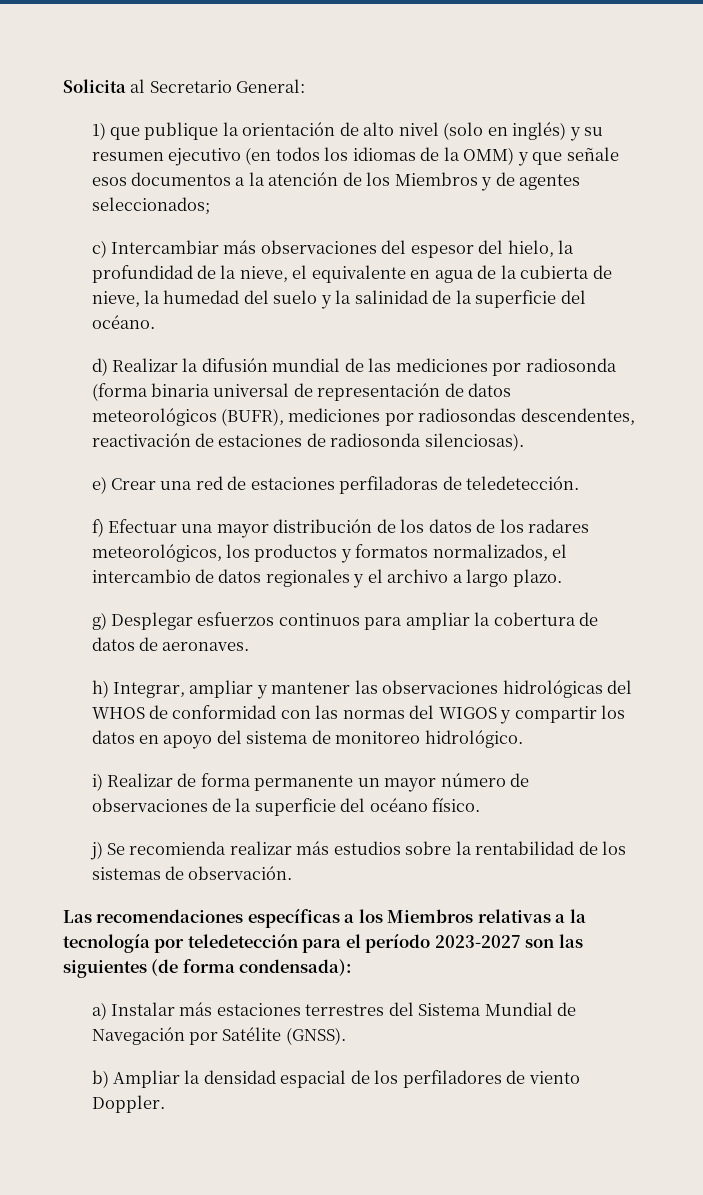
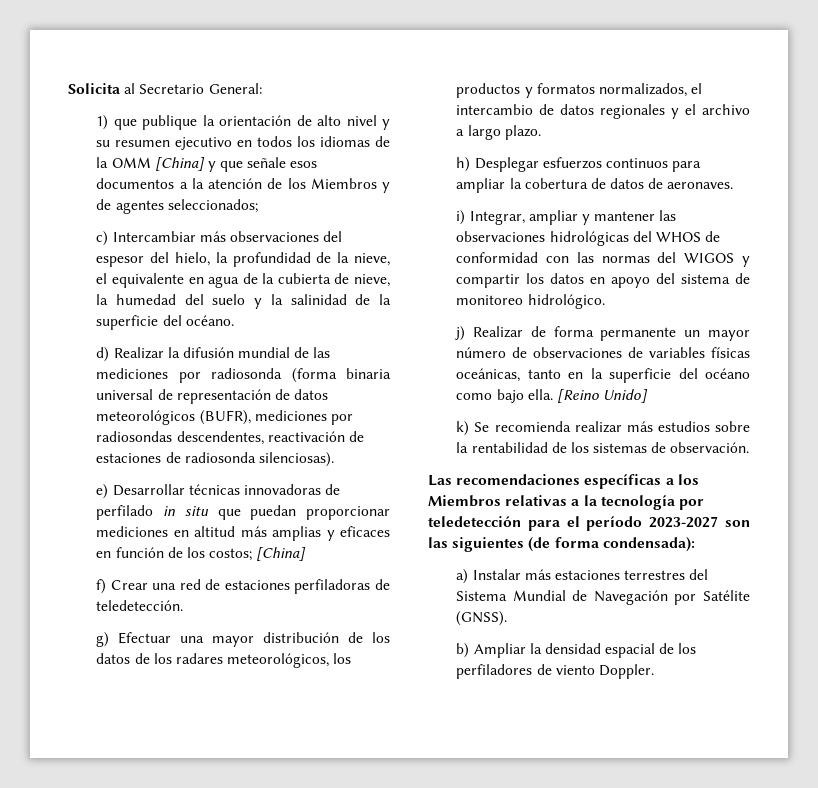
- 1) que publique la orientación de alto nivel (solo en inglés) y su resumen ejecutivo (en todos los idiomas de la OMM) y que señale esos documentos a la atención de los Miembros y de agentes seleccionados;
+ 1) que publique la orientación de alto nivel y su resumen ejecutivo en todos los idiomas de la OMM [China] y que señale esos documentos a la atención de los Miembros y de agentes seleccionados;
- e) Crear una red de estaciones perfiladoras de teledetección.
+ e) Desarrollar técnicas innovadoras de perfilado in situ que puedan proporcionar mediciones en altitud más amplias y eficaces en función de los costos; [China]
+ f) Crear una red de estaciones perfiladoras de teledetección.
- f) Efectuar una mayor distribución de los datos de los radares meteorológicos, los productos y formatos normalizados, el intercambio de datos regionales y el archivo a largo plazo.
+ g) Efectuar una mayor distribución de los datos de los radares meteorológicos, los productos y formatos normalizados, el intercambio de datos regionales y el archivo a largo plazo.
- g) Desplegar esfuerzos continuos para ampliar la cobertura de datos de aeronaves.
+ h) Desplegar esfuerzos continuos para ampliar la cobertura de datos de aeronaves.
- h) Integrar, ampliar y mantener las observaciones hidrológicas del WHOS de conformidad con las normas del WIGOS y compartir los datos en apoyo del sistema de monitoreo hidrológico.
+ i) Integrar, ampliar y mantener las observaciones hidrológicas del WHOS de conformidad con las normas del WIGOS y compartir los datos en apoyo del sistema de monitoreo hidrológico.
- i) Realizar de forma permanente un mayor número de observaciones de la superficie del océano físico.
- j) Se recomienda realizar más estudios sobre la rentabilidad de los sistemas de observación.
+ j) Realizar de forma permanente un mayor número de observaciones de variables físicas oceánicas, tanto en la superficie del océano como bajo ella. [Reino Unido]
+ k) Se recomienda realizar más estudios sobre la rentabilidad de los sistemas de observación.

